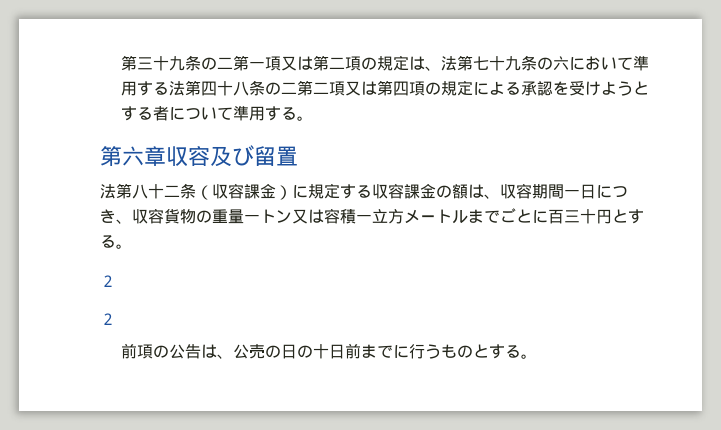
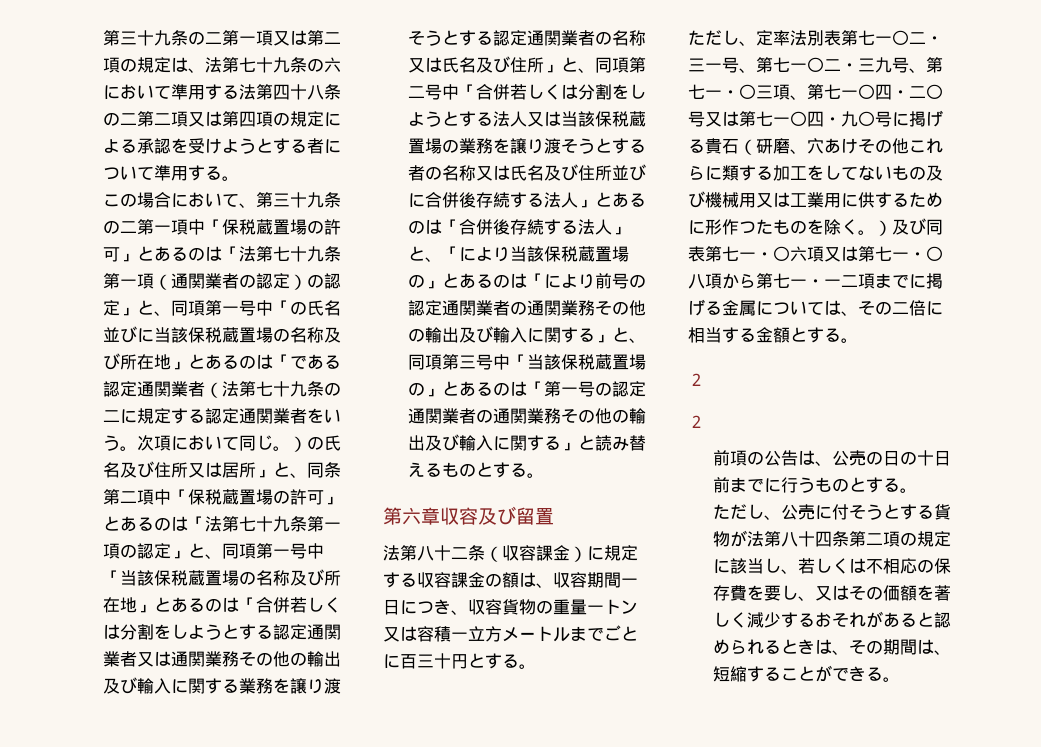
+ この場合において、第三十九条の二第一項中「保税蔵置場の許可」とあるのは「法第七十九条第一項（通関業者の認定）の認定」と、同項第一号中「の氏名並びに当該保税蔵置場の名称及び所在地」とあるのは「である認定通関業者（法第七十九条の二に規定する認定通関業者をいう。次項において同じ。）の氏名及び住所又は居所」と、同条第二項中「保税蔵置場の許可」とあるのは「法第七十九条第一項の認定」と、同項第一号中「当該保税蔵置場の名称及び所在地」とあるのは「合併若しくは分割をしようとする認定通関業者又は通関業務その他の輸出及び輸入に関する業務を譲り渡そうとする認定通関業者の名称又は氏名及び住所」と、同項第二号中「合併若しくは分割をしようとする法人又は当該保税蔵置場の業務を譲り渡そうとする者の名称又は氏名及び住所並びに合併後存続する法人」とあるのは「合併後存続する法人」と、「により当該保税蔵置場の」とあるのは「により前号の認定通関業者の通関業務その他の輸出及び輸入に関する」と、同項第三号中「当該保税蔵置場の」とあるのは「第一号の認定通関業者の通関業務その他の輸出及び輸入に関する」と読み替えるものとする。
+ ただし、定率法別表第七一〇二・三一号、第七一〇二・三九号、第七一・〇三項、第七一〇四・二〇号又は第七一〇四・九〇号に掲げる貴石（研磨、穴あけその他これらに類する加工をしてないもの及び機械用又は工業用に供するために形作つたものを除く。）及び同表第七一・〇六項又は第七一・〇八項から第七一・一二項までに掲げる金属については、その二倍に相当する金額とする。
+ ただし、公売に付そうとする貨物が法第八十四条第二項の規定に該当し、若しくは不相応の保存費を要し、又はその価額を著しく減少するおそれがあると認められるときは、その期間は、短縮することができる。

